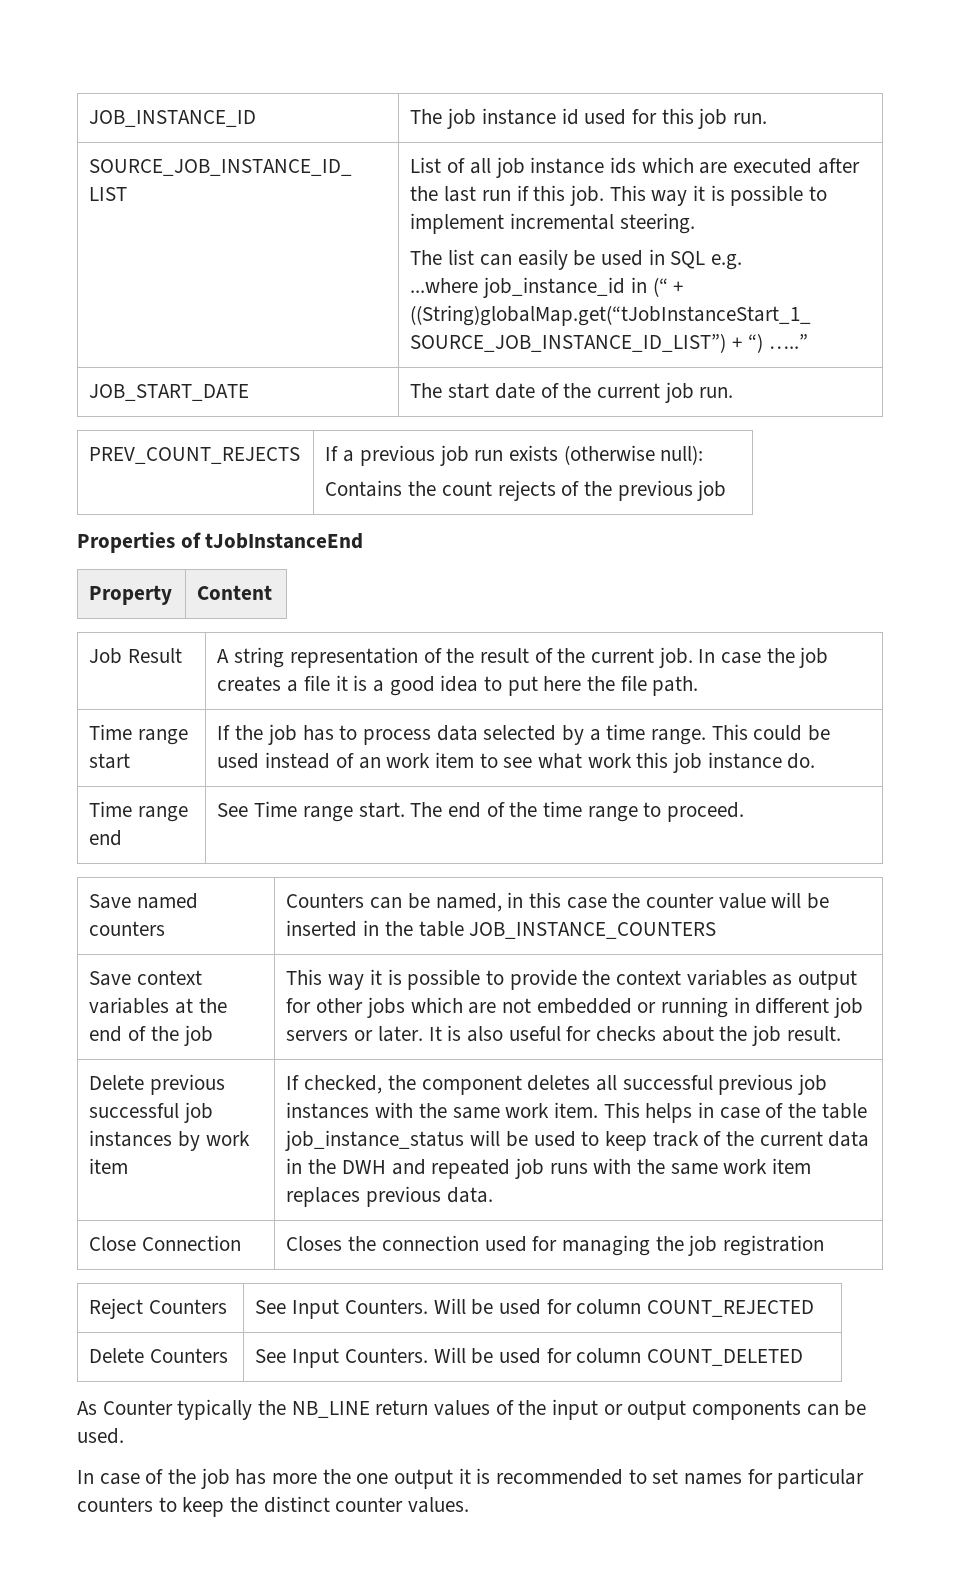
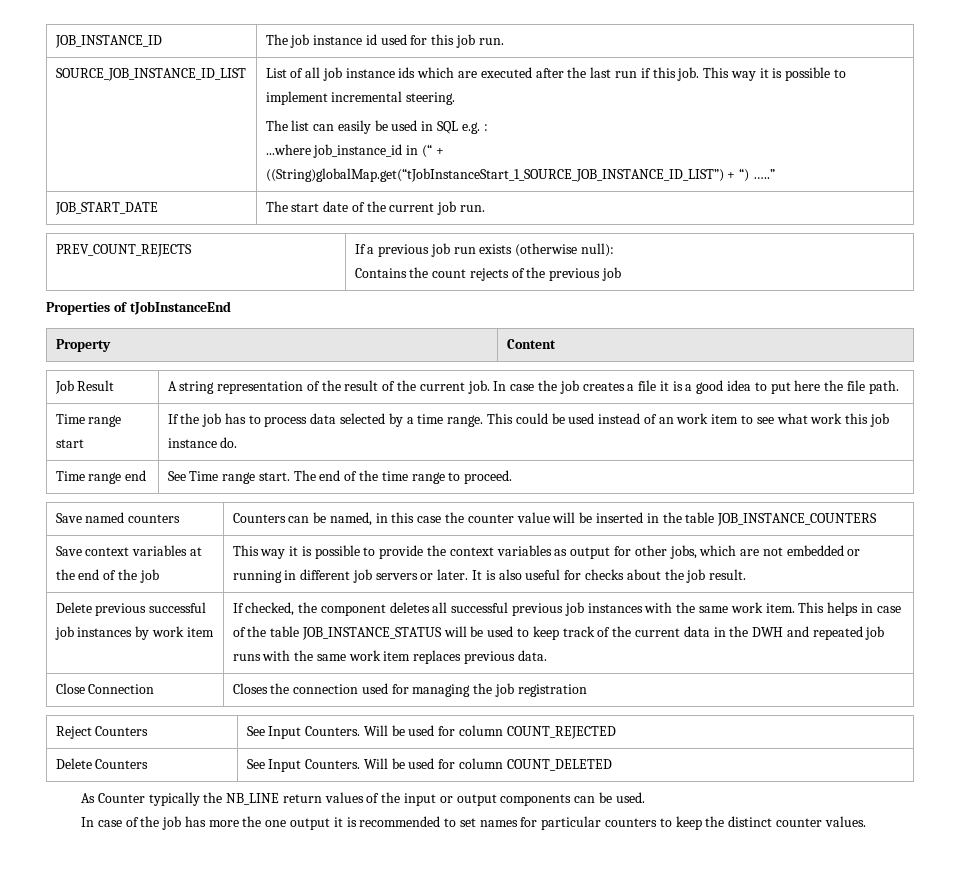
- The list can easily be used in SQL e.g.
+ The list can easily be used in SQL e.g. :
- This way it is possible to provide the context variables as output for other jobs which are not embedded or running in different job servers or later.
+ This way it is possible to provide the context variables as output for other jobs, which are not embedded or running in different job servers or later.
- This helps in case of the table job_instance_status will be used to keep track of the current data in the DWH and repeated job runs with the same work item replaces previous data.
+ This helps in case of the table JOB_INSTANCE_STATUS will be used to keep track of the current data in the DWH and repeated job runs with the same work item replaces previous data.

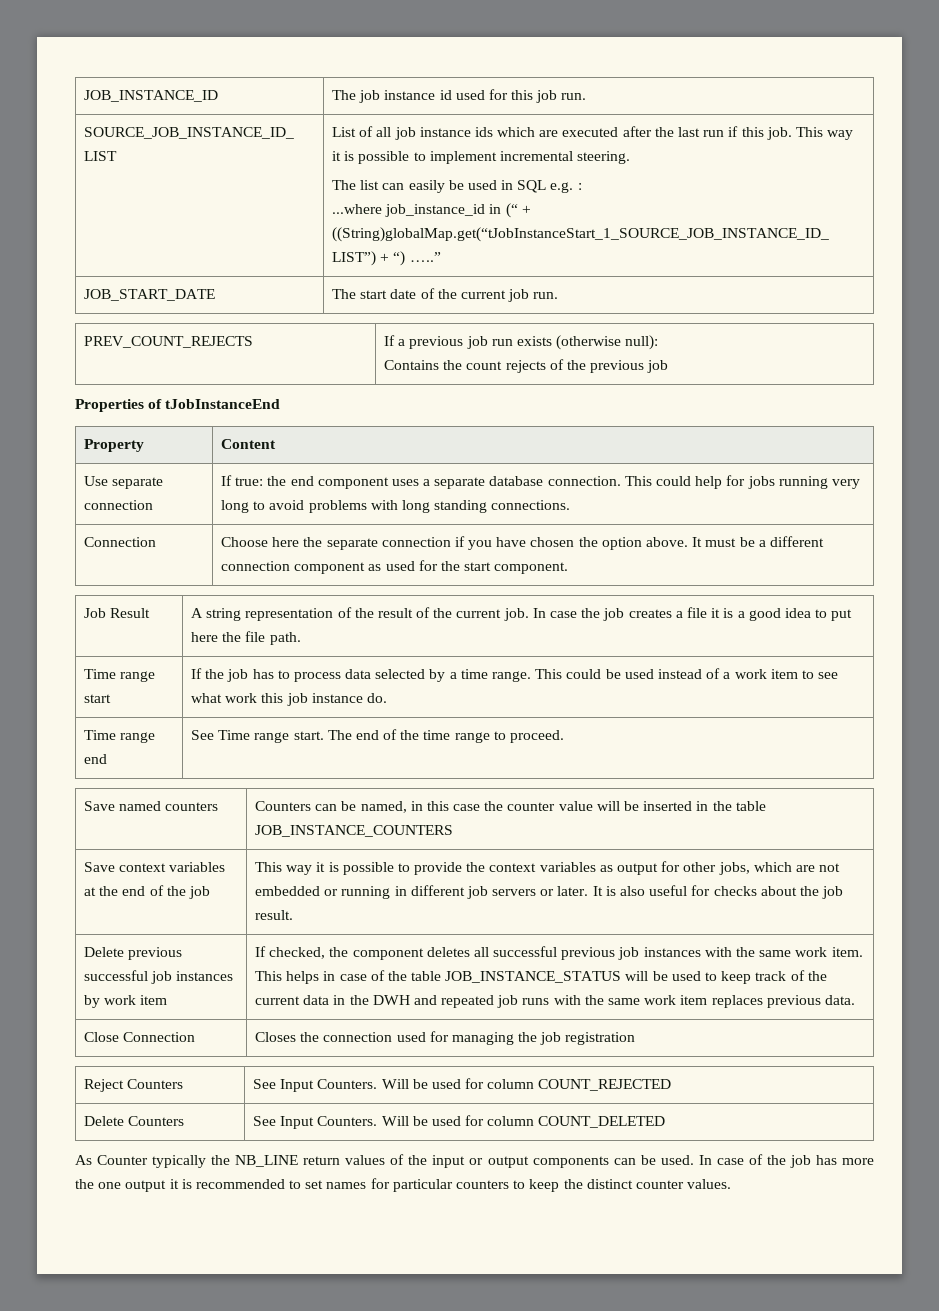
+ Use separate connection | If true: the end component uses a separate database connection. This could help for jobs running very long to avoid problems with long standing connections.
+ Connection | Choose here the separate connection if you have chosen the option above. It must be a different connection component as used for the start component.
- Time range start | If the job has to process data selected by a time range. This could be used instead of an work item to see what work this job instance do.
+ Time range start | If the job has to process data selected by a time range. This could be used instead of a work item to see what work this job instance do.
- As Counter typically the NB_LINE return values of the input or output components can be used.
- In case of the job has more the one output it is recommended to set names for particular counters to keep the distinct counter values.
+ As Counter typically the NB_LINE return values of the input or output components can be used. In case of the job has more the one output it is recommended to set names for particular counters to keep the distinct counter values.

